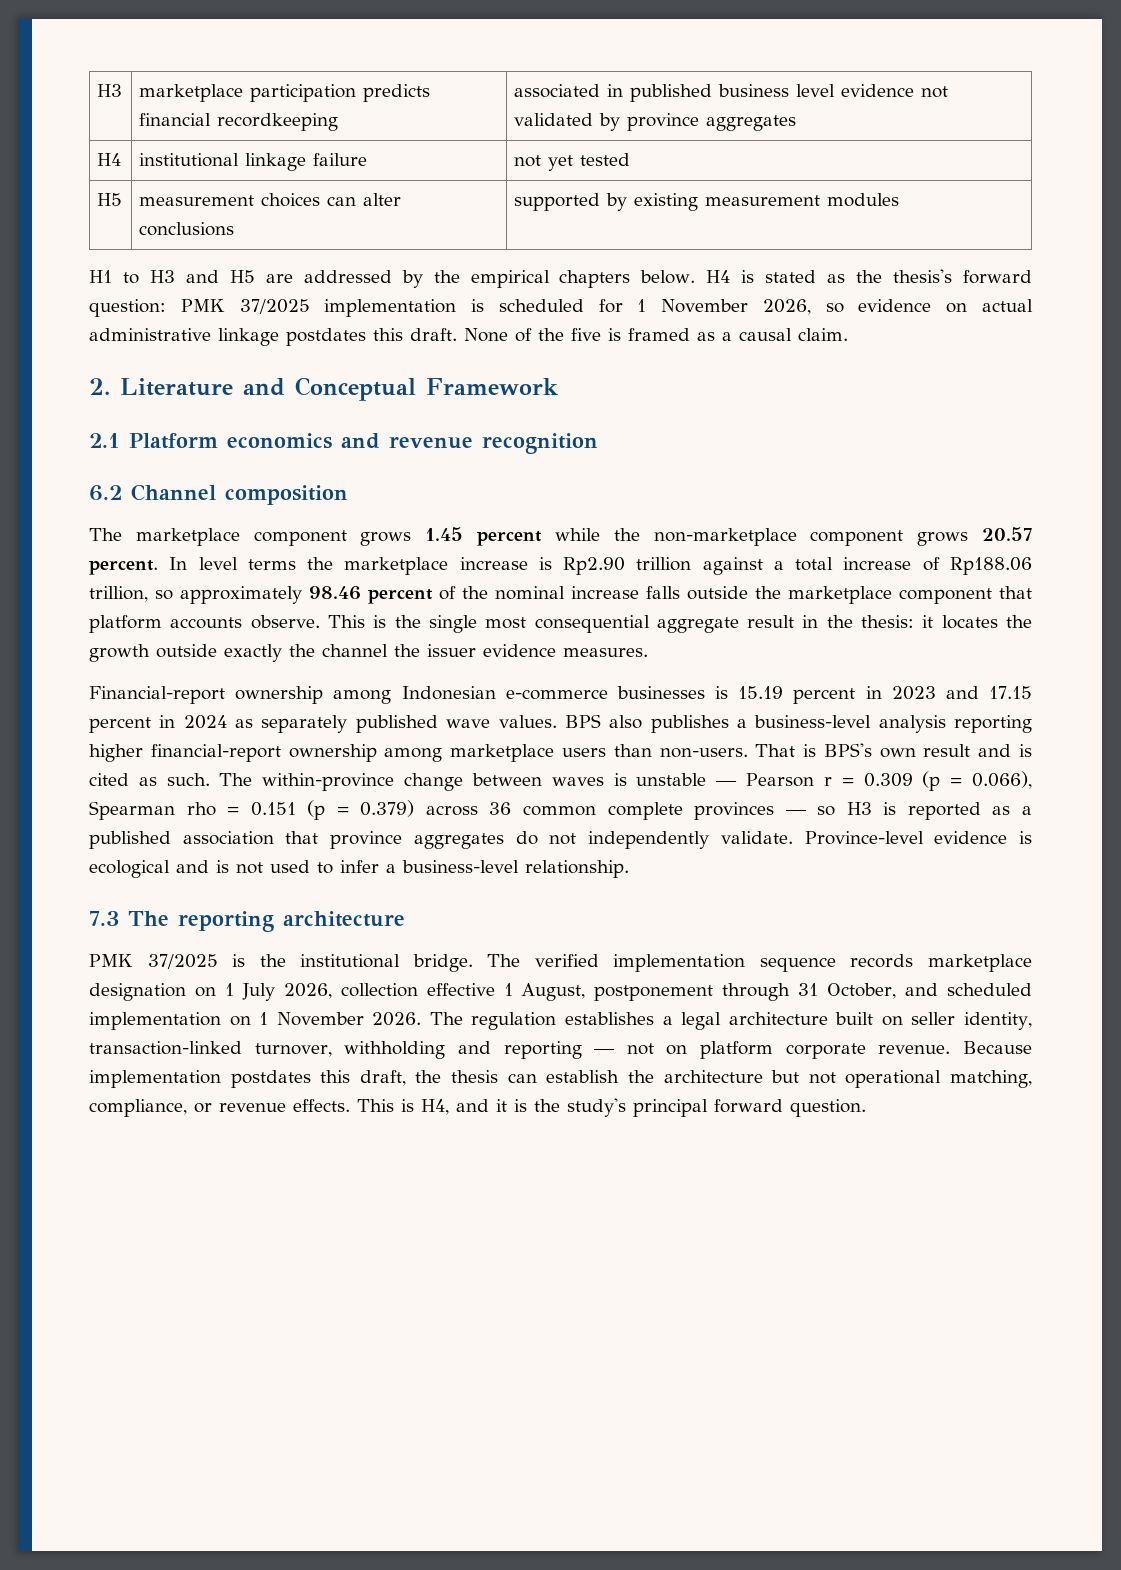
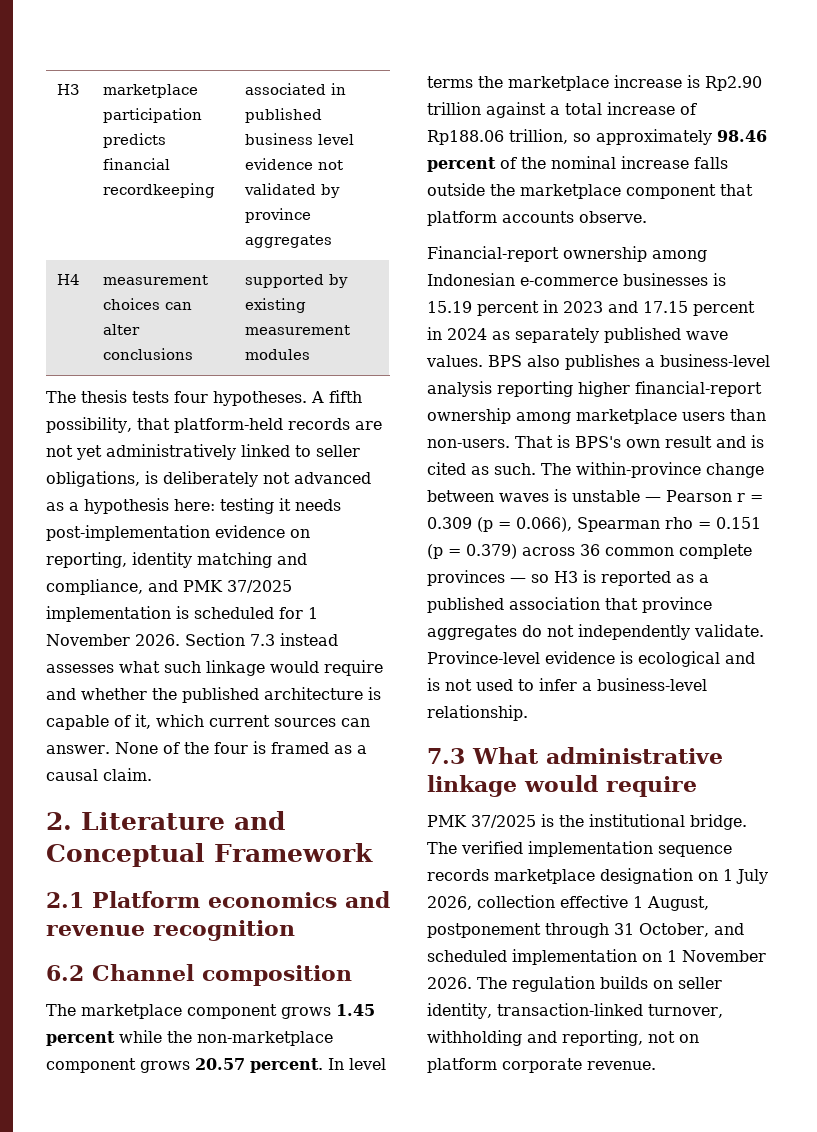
- H4 | institutional linkage failure | not yet tested
- H5 | measurement choices can alter conclusions | supported by existing measurement modules
+ H4 | measurement choices can alter conclusions | supported by existing measurement modules
- H1 to H3 and H5 are addressed by the empirical chapters below. H4 is stated as the thesis's forward question: PMK 37/2025 implementation is scheduled for 1 November 2026, so evidence on actual administrative linkage postdates this draft.
+ The thesis tests four hypotheses. A fifth possibility, that platform-held records are not yet administratively linked to seller obligations, is deliberately not advanced as a hypothesis here: testing it needs post-implementation evidence on reporting, identity matching and compliance, and PMK 37/2025 implementation is scheduled for 1 November 2026. Section 7.3 instead assesses what such linkage would require and whether the published architecture is capable of it, which current sources can answer.
- None of the five is framed as a causal claim.
+ None of the four is framed as a causal claim.
- This is the single most consequential aggregate result in the thesis: it locates the growth outside exactly the channel the issuer evidence measures.
- 7.3 The reporting architecture
+ 7.3 What administrative linkage would require
- The regulation establishes a legal architecture built on seller identity, transaction-linked turnover, withholding and reporting — not on platform corporate revenue. Because implementation postdates this draft, the thesis can establish the architecture but not operational matching, compliance, or revenue effects. This is H4, and it is the study's principal forward question.
+ The regulation builds on seller identity, transaction-linked turnover, withholding and reporting, not on platform corporate revenue.

